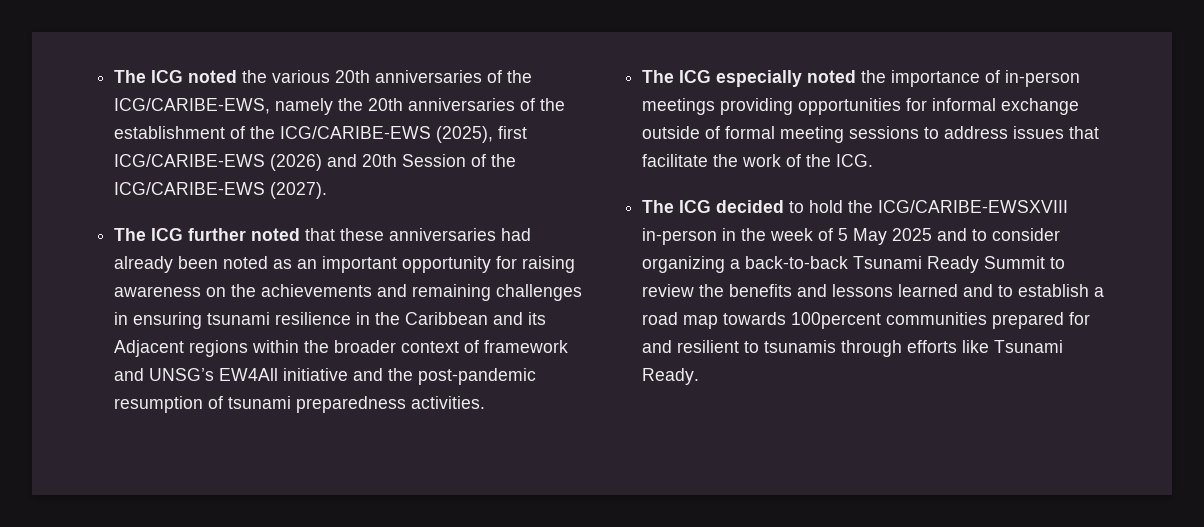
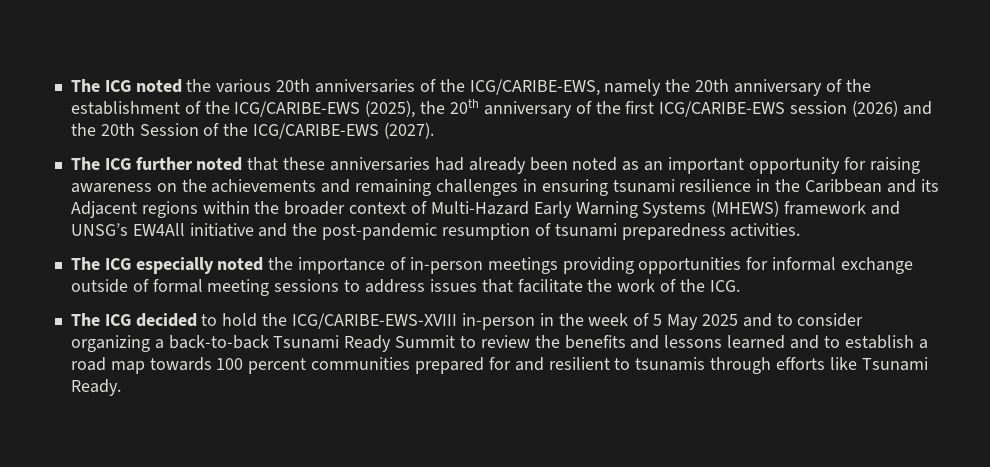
- The ICG noted the various 20th anniversaries of the ICG/CARIBE-EWS, namely the 20th anniversaries of the establishment of the ICG/CARIBE-EWS (2025), first ICG/CARIBE-EWS (2026) and 20th Session of the ICG/CARIBE-EWS (2027).
+ The ICG noted the various 20th anniversaries of the ICG/CARIBE-EWS, namely the 20th anniversary of the establishment of the ICG/CARIBE-EWS (2025), the 20th anniversary of the first ICG/CARIBE-EWS session (2026) and the 20th Session of the ICG/CARIBE-EWS (2027).
- The ICG further noted that these anniversaries had already been noted as an important opportunity for raising awareness on the achievements and remaining challenges in ensuring tsunami resilience in the Caribbean and its Adjacent regions within the broader context of framework and UNSG’s EW4All initiative and the post-pandemic resumption of tsunami preparedness activities.
+ The ICG further noted that these anniversaries had already been noted as an important opportunity for raising awareness on the achievements and remaining challenges in ensuring tsunami resilience in the Caribbean and its Adjacent regions within the broader context of Multi-Hazard Early Warning Systems (MHEWS) framework and UNSG’s EW4All initiative and the post-pandemic resumption of tsunami preparedness activities.
- The ICG decided to hold the ICG/CARIBE-EWSXVIII in-person in the week of 5 May 2025 and to consider organizing a back-to-back Tsunami Ready Summit to review the benefits and lessons learned and to establish a road map towards 100percent communities prepared for and resilient to tsunamis through efforts like Tsunami Ready.
+ The ICG decided to hold the ICG/CARIBE-EWS-XVIII in-person in the week of 5 May 2025 and to consider organizing a back-to-back Tsunami Ready Summit to review the benefits and lessons learned and to establish a road map towards 100 percent communities prepared for and resilient to tsunamis through efforts like Tsunami Ready.

